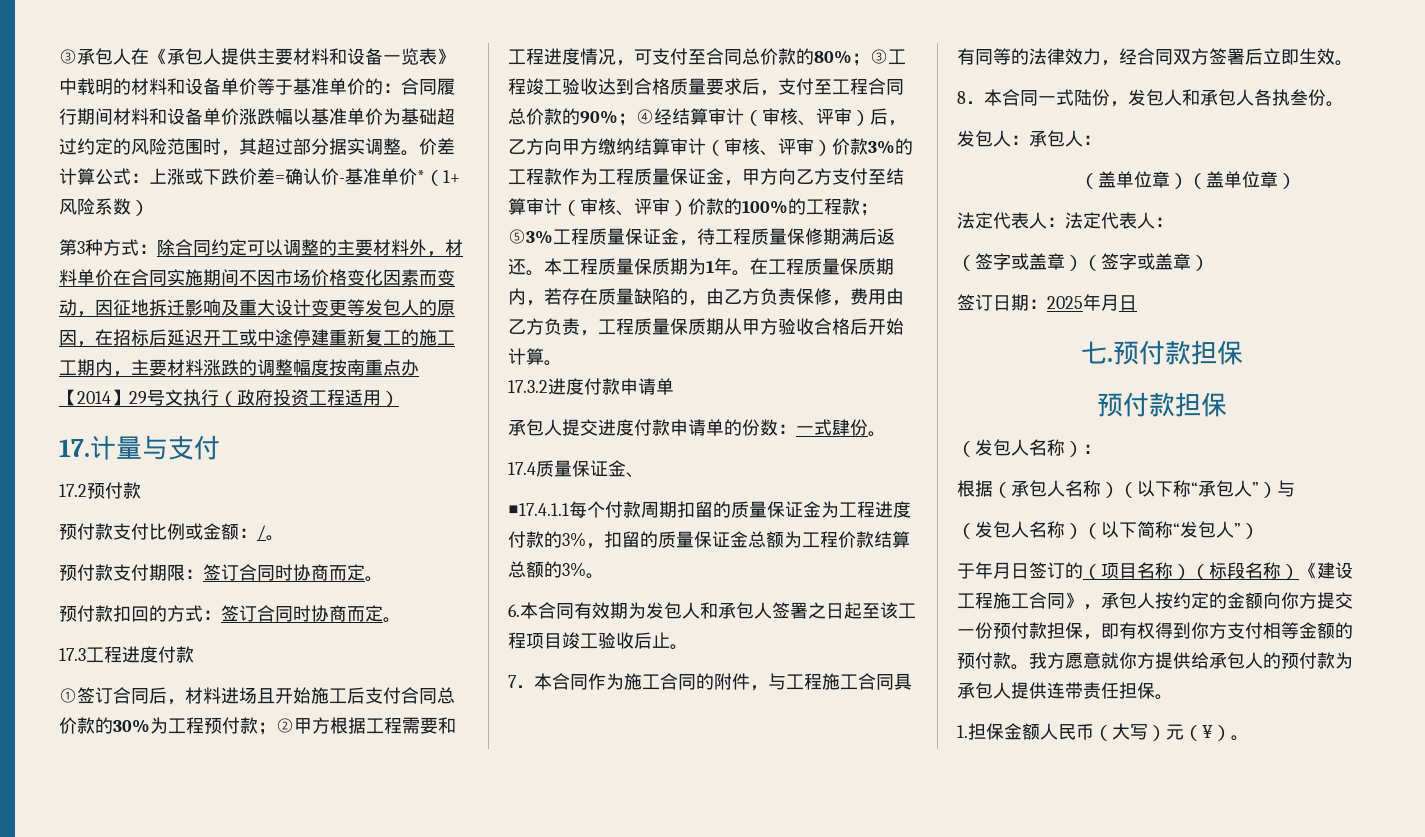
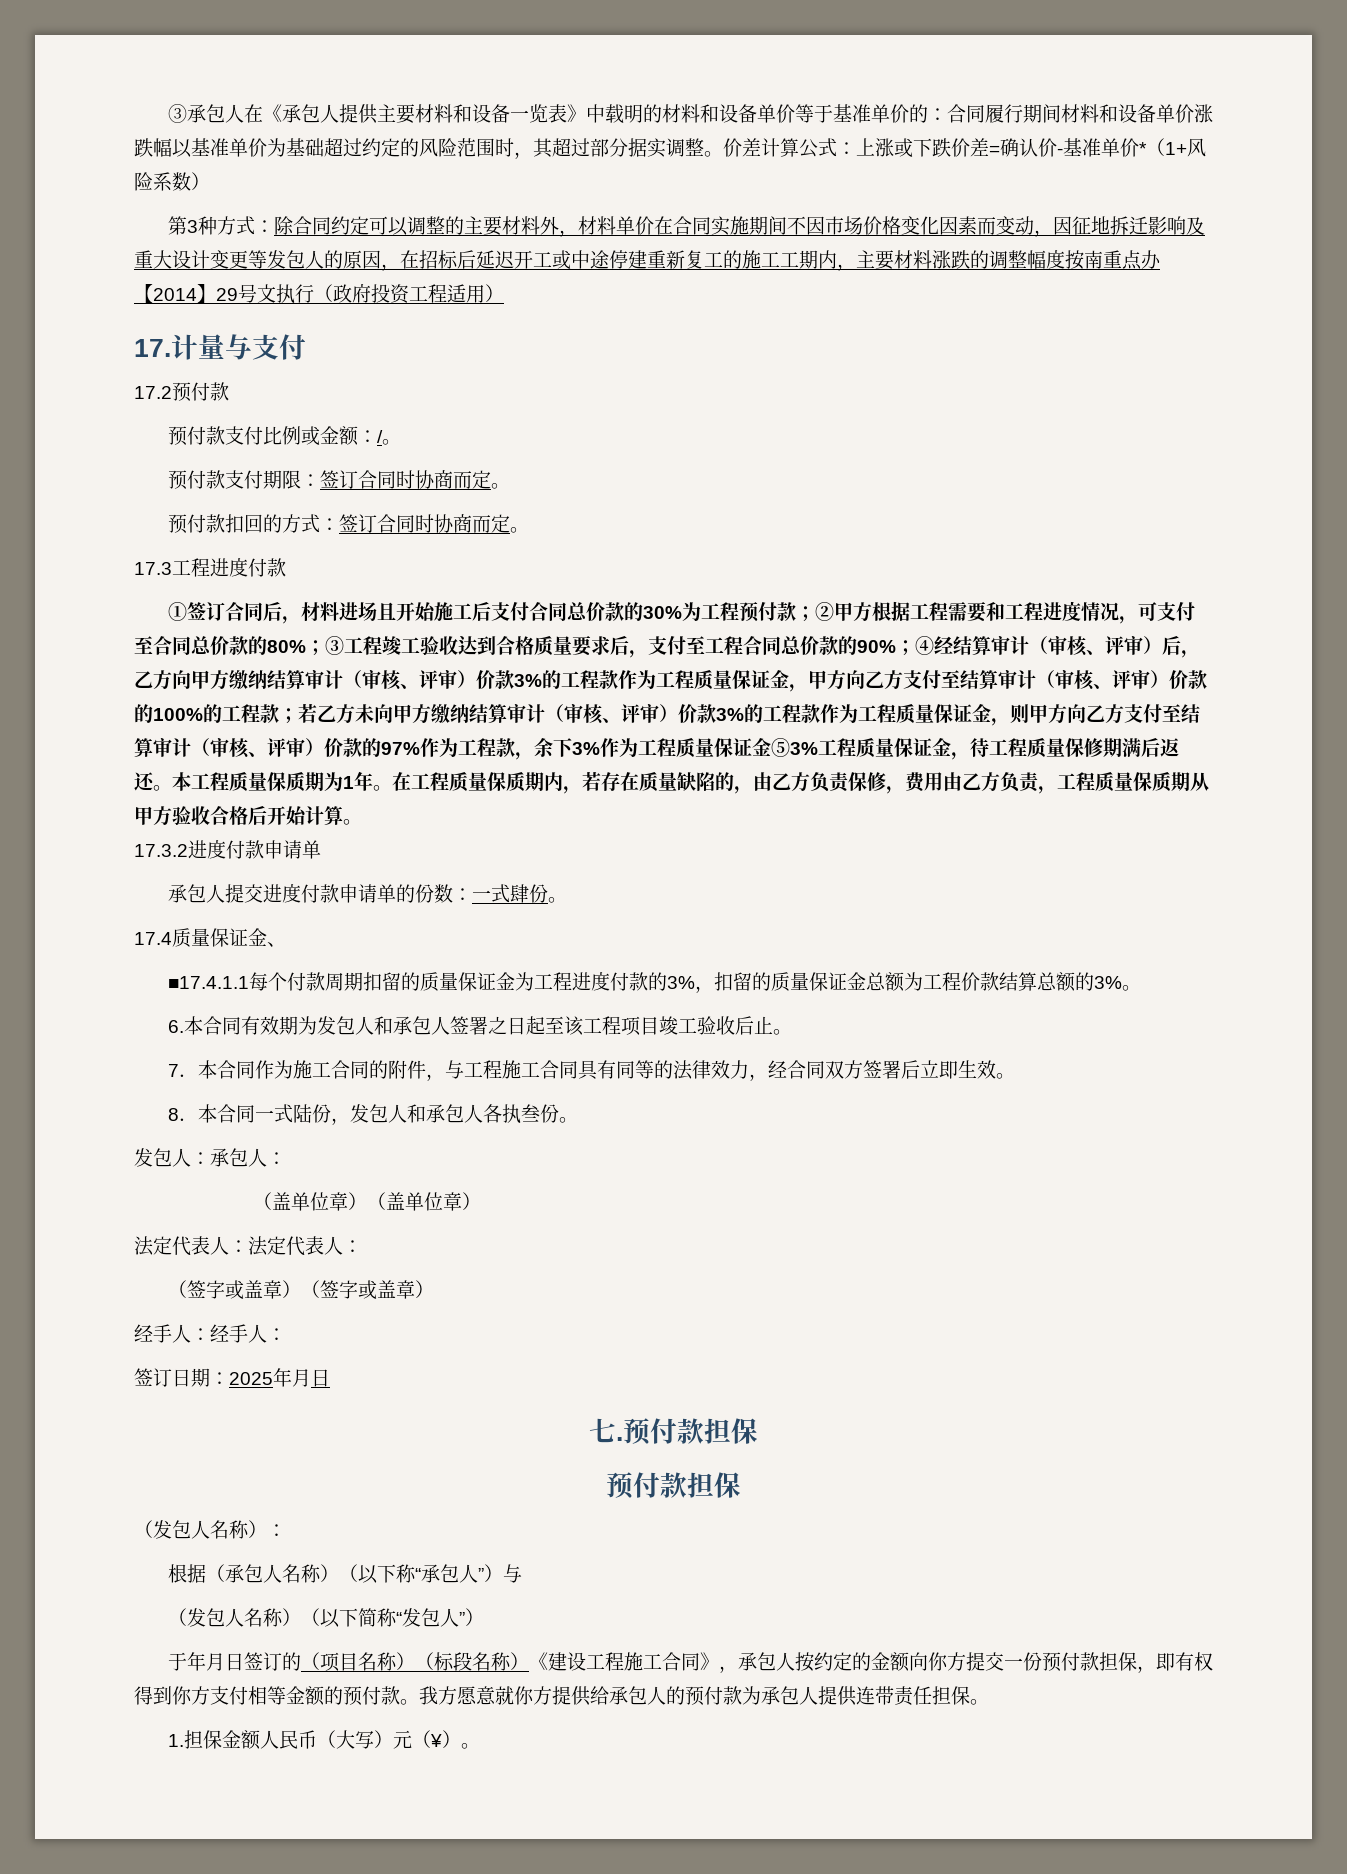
- ⑤3%工程质量保证金，待工程质量保修期满后返还。
+ 若乙方未向甲方缴纳结算审计（审核、评审）价款3%的工程款作为工程质量保证金，则甲方向乙方支付至结算审计（审核、评审）价款的97%作为工程款，余下3%作为工程质量保证金⑤3%工程质量保证金，待工程质量保修期满后返还。
+ 经手人：经手人：

